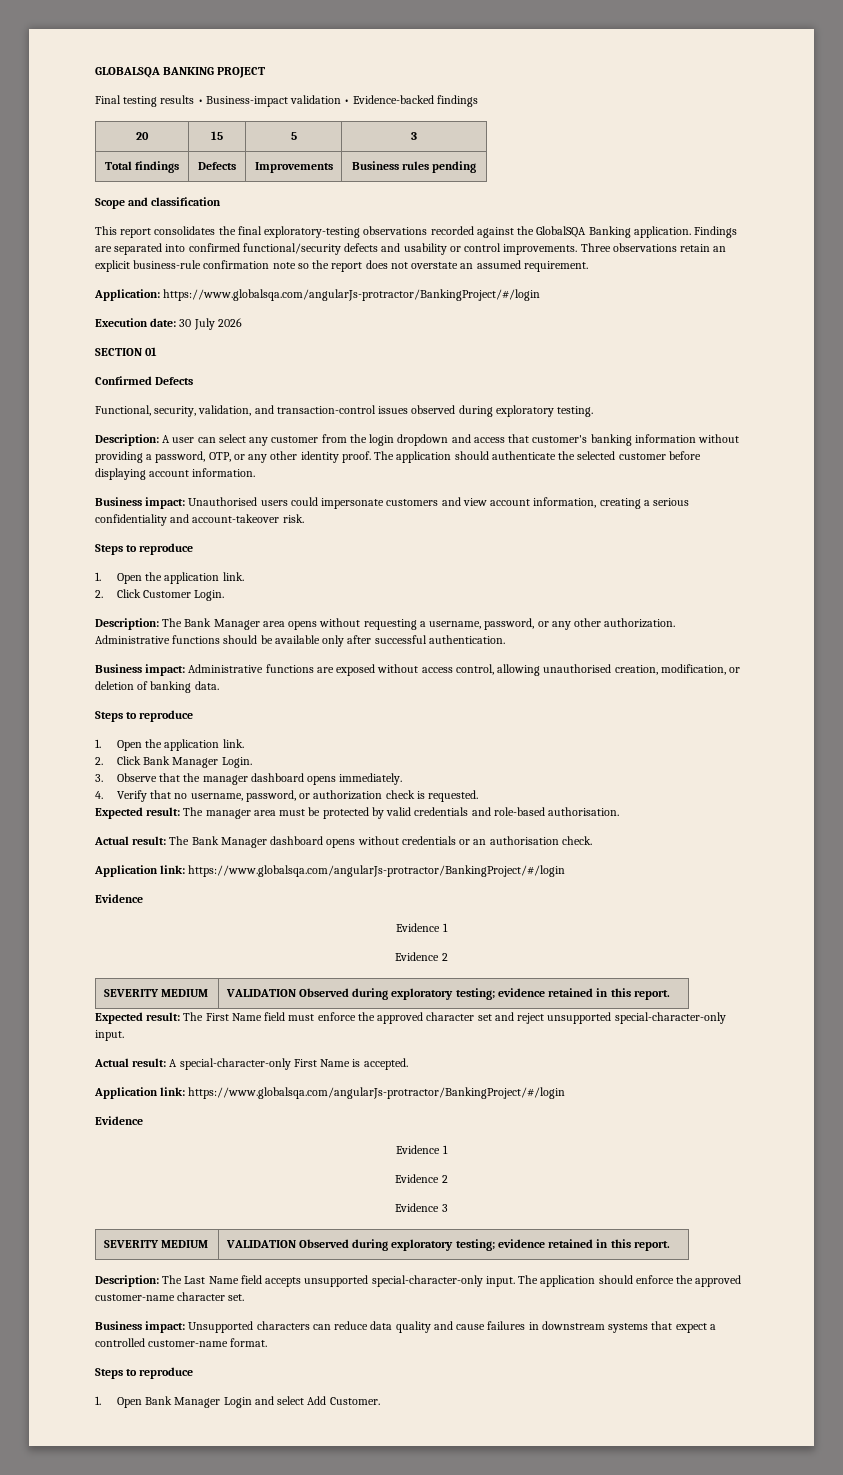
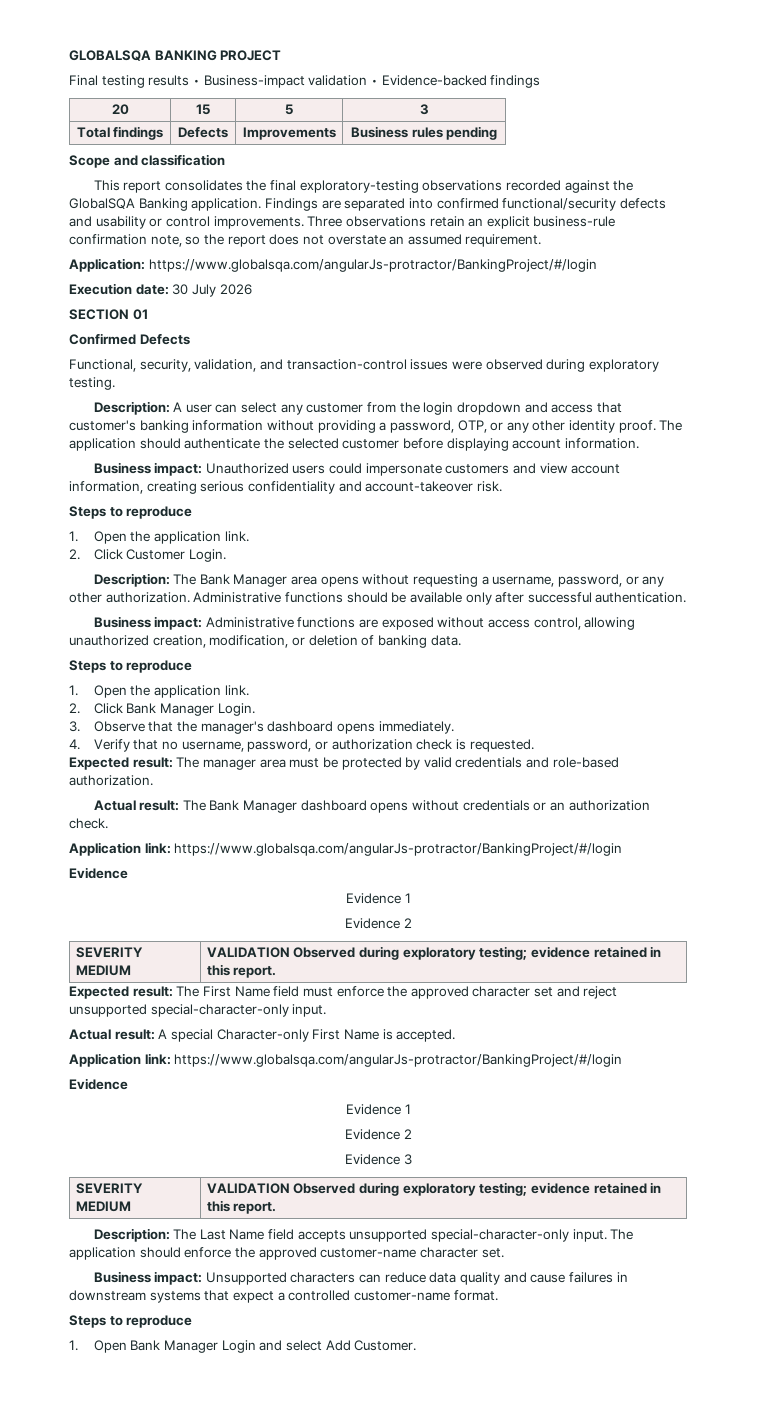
- Three observations retain an explicit business-rule confirmation note so the report does not overstate an assumed requirement.
+ Three observations retain an explicit business-rule confirmation note, so the report does not overstate an assumed requirement.
- Functional, security, validation, and transaction-control issues observed during exploratory testing.
+ Functional, security, validation, and transaction-control issues were observed during exploratory testing.
- Business impact: Unauthorised users could impersonate customers and view account information, creating a serious confidentiality and account-takeover risk.
+ Business impact: Unauthorized users could impersonate customers and view account information, creating serious confidentiality and account-takeover risk.
- Business impact: Administrative functions are exposed without access control, allowing unauthorised creation, modification, or deletion of banking data.
+ Business impact: Administrative functions are exposed without access control, allowing unauthorized creation, modification, or deletion of banking data.
- 3. Observe that the manager dashboard opens immediately.
+ 3. Observe that the manager's dashboard opens immediately.
- Expected result: The manager area must be protected by valid credentials and role-based authorisation.
+ Expected result: The manager area must be protected by valid credentials and role-based authorization.
- Actual result: The Bank Manager dashboard opens without credentials or an authorisation check.
+ Actual result: The Bank Manager dashboard opens without credentials or an authorization check.
- Actual result: A special-character-only First Name is accepted.
+ Actual result: A special Character-only First Name is accepted.

